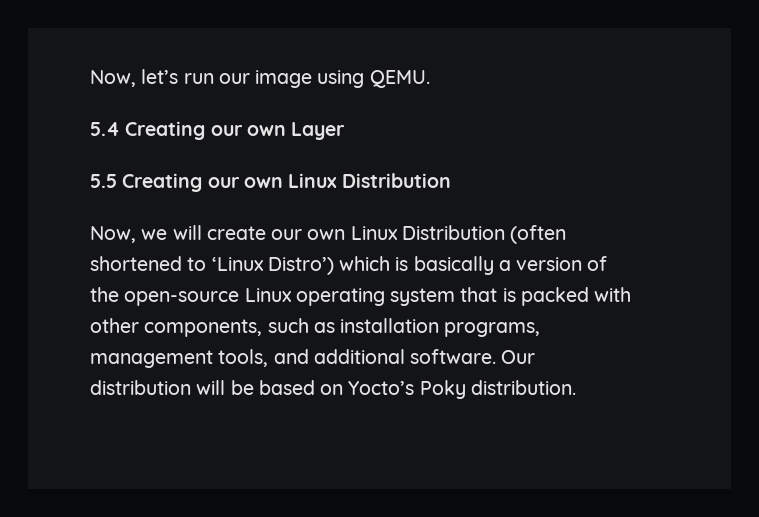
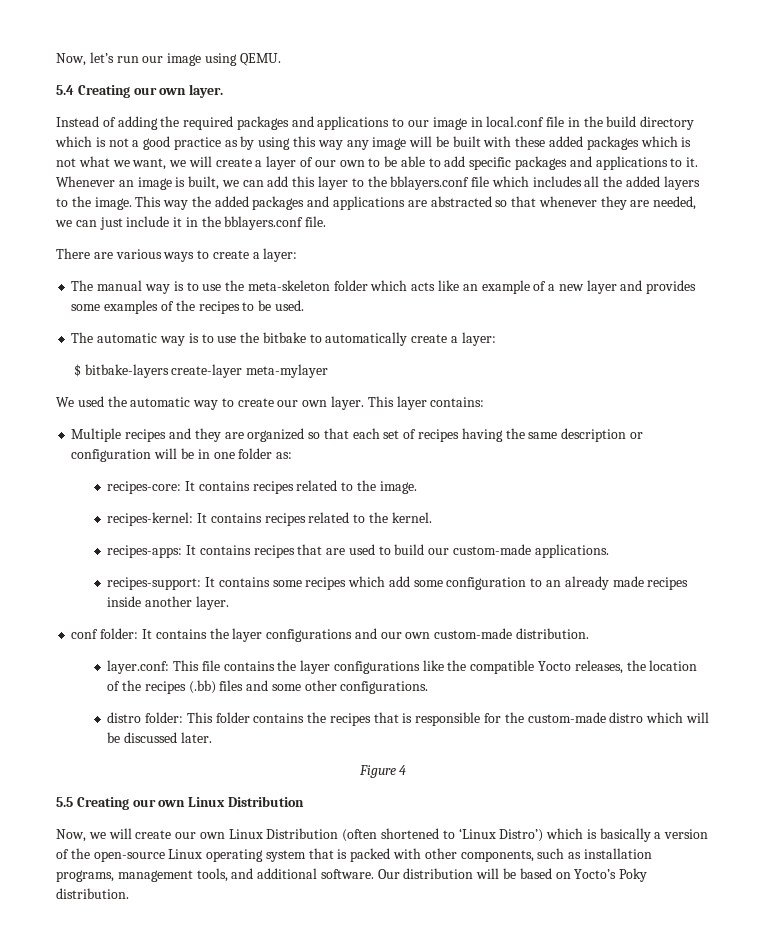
- 5.4 Creating our own Layer
+ 5.4 Creating our own layer.
+ Instead of adding the required packages and applications to our image in local.conf file in the build directory which is not a good practice as by using this way any image will be built with these added packages which is not what we want, we will create a layer of our own to be able to add specific packages and applications to it. Whenever an image is built, we can add this layer to the bblayers.conf file which includes all the added layers to the image. This way the added packages and applications are abstracted so that whenever they are needed, we can just include it in the bblayers.conf file.
+ There are various ways to create a layer:
+ The manual way is to use the meta-skeleton folder which acts like an example of a new layer and provides some examples of the recipes to be used.
+ The automatic way is to use the bitbake to automatically create a layer:
+ $ bitbake-layers create-layer meta-mylayer
+ We used the automatic way to create our own layer. This layer contains:
+ Multiple recipes and they are organized so that each set of recipes having the same description or configuration will be in one folder as:
+ recipes-core: It contains recipes related to the image.
+ recipes-kernel: It contains recipes related to the kernel.
+ recipes-apps: It contains recipes that are used to build our custom-made applications.
+ recipes-support: It contains some recipes which add some configuration to an already made recipes inside another layer.
+ conf folder: It contains the layer configurations and our own custom-made distribution.
+ layer.conf: This file contains the layer configurations like the compatible Yocto releases, the location of the recipes (.bb) files and some other configurations.
+ distro folder: This folder contains the recipes that is responsible for the custom-made distro which will be discussed later.
+ Figure 4

